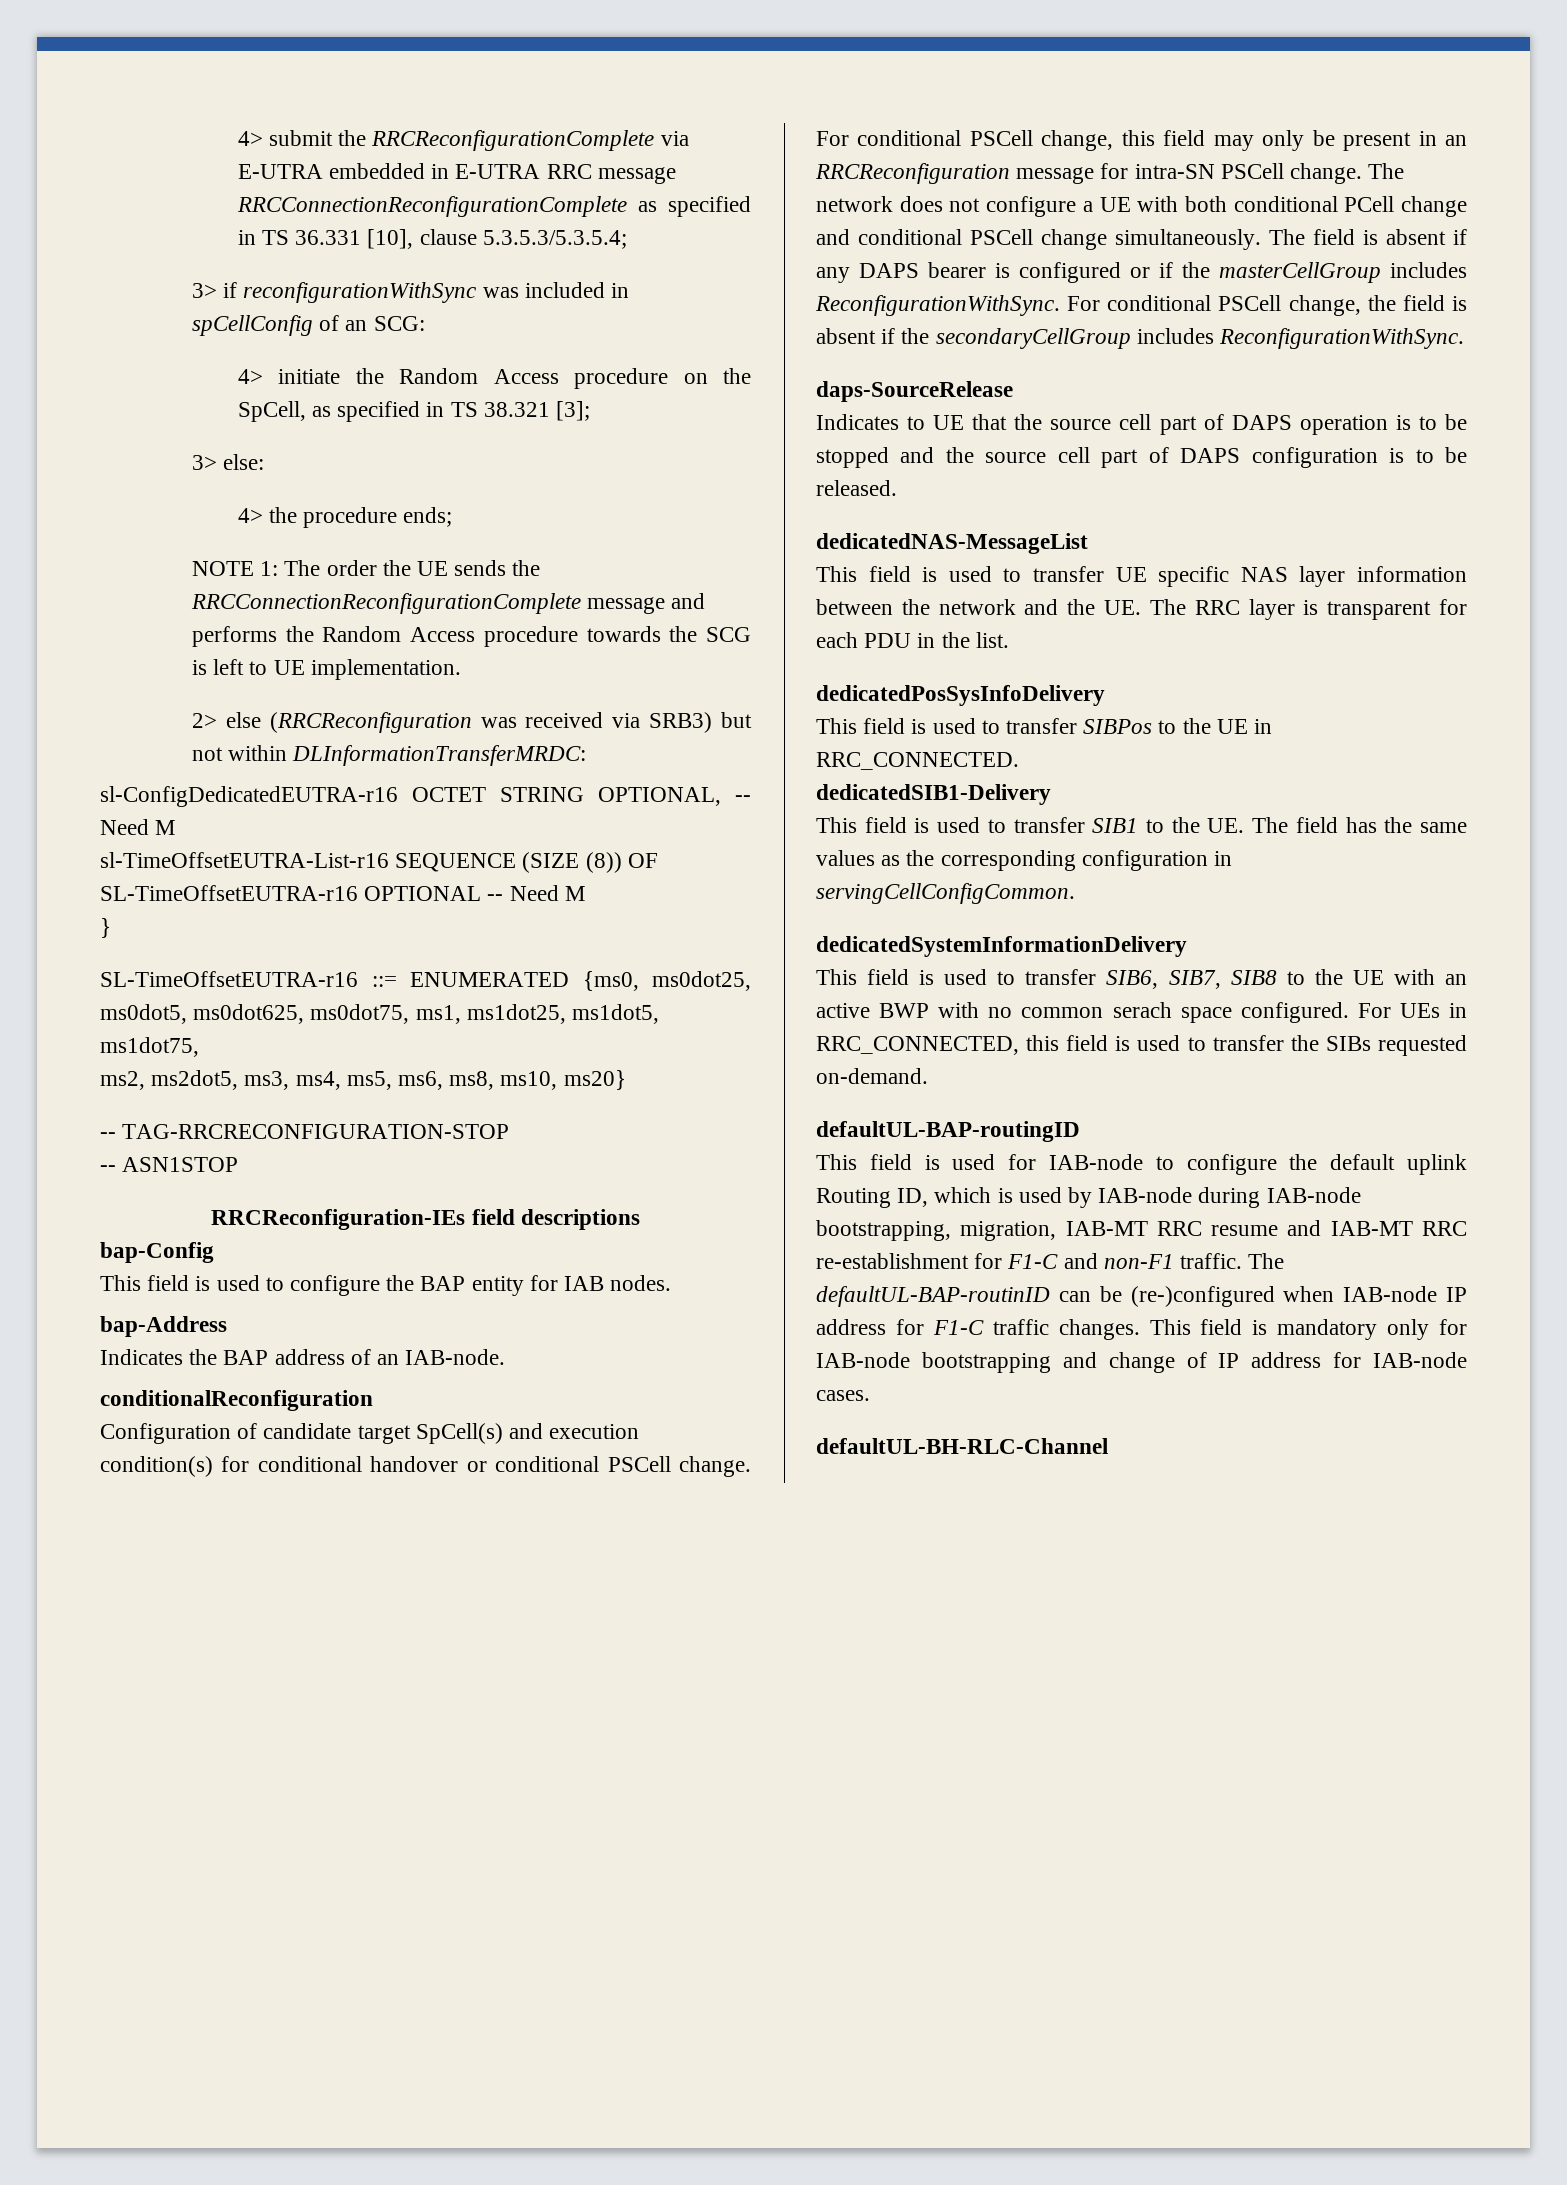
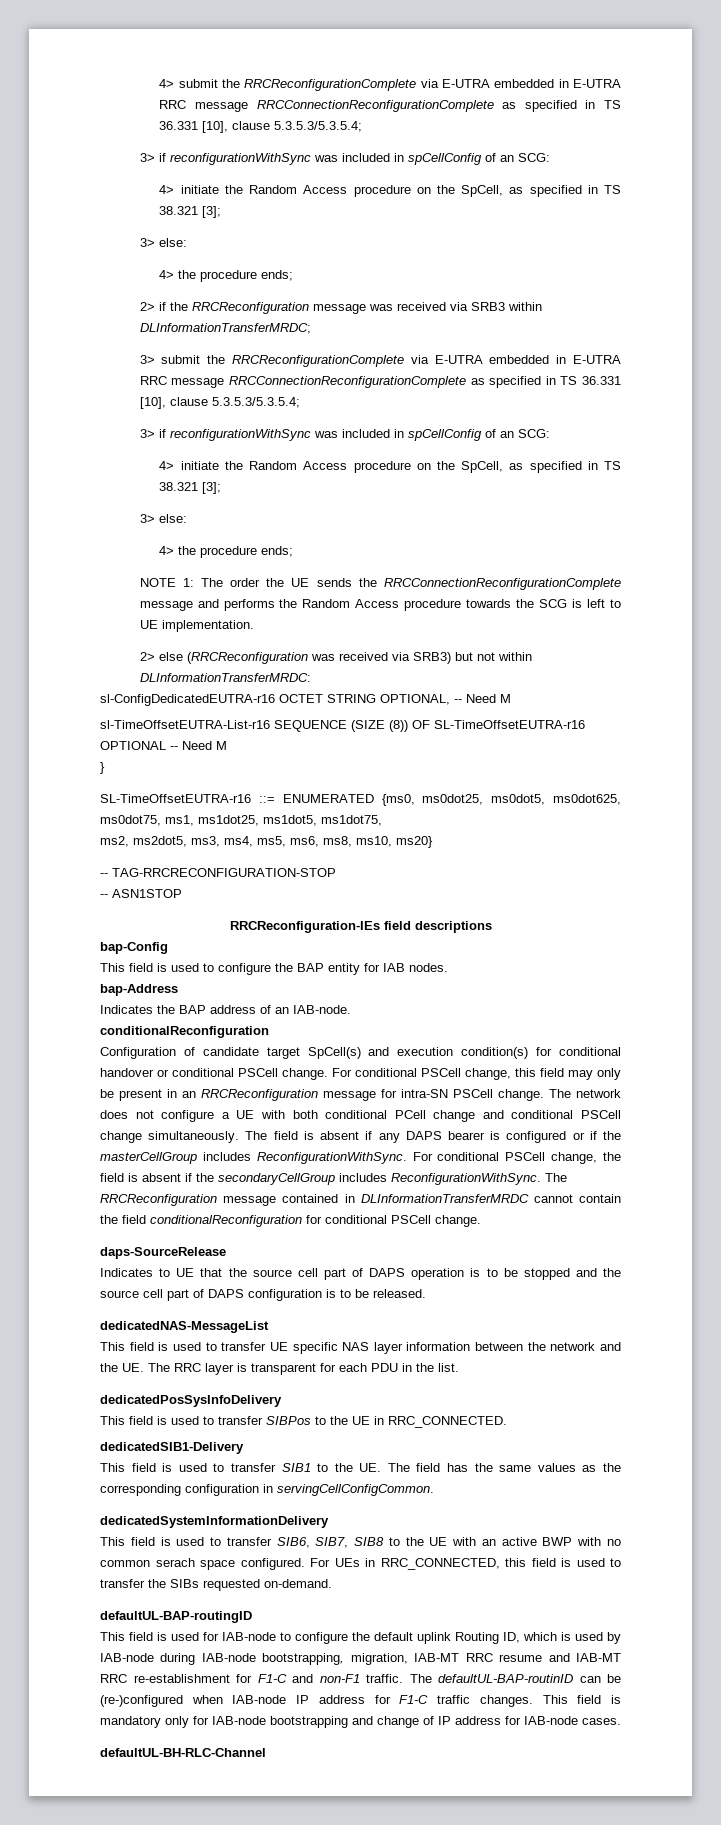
+ 2> if the RRCReconfiguration message was received via SRB3 within DLInformationTransferMRDC;
+ 3> submit the RRCReconfigurationComplete via E-UTRA embedded in E-UTRA RRC message RRCConnectionReconfigurationComplete as specified in TS 36.331 [10], clause 5.3.5.3/5.3.5.4;
+ 3> if reconfigurationWithSync was included in spCellConfig of an SCG:
+ 4> initiate the Random Access procedure on the SpCell, as specified in TS 38.321 [3];
+ 3> else:
+ 4> the procedure ends;
+ The RRCReconfiguration message contained in DLInformationTransferMRDC cannot contain the field conditionalReconfiguration for conditional PSCell change.

